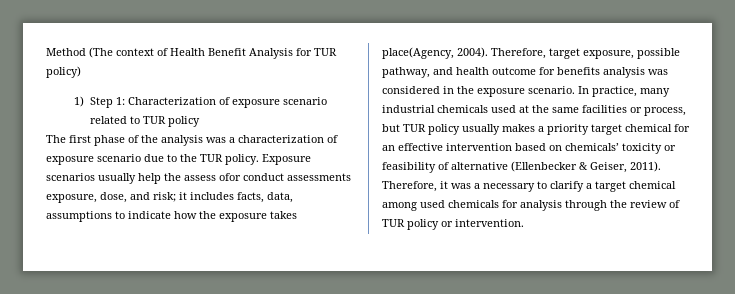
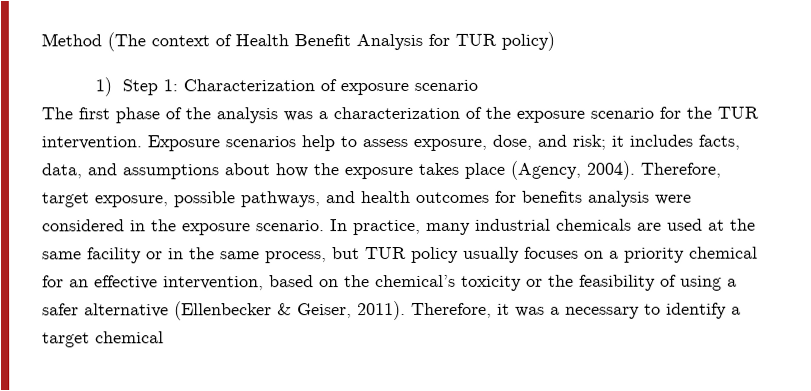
- 1) Step 1: Characterization of exposure scenario related to TUR policy
+ 1) Step 1: Characterization of exposure scenario
- The first phase of the analysis was a characterization of exposure scenario due to the TUR policy.
+ The first phase of the analysis was a characterization of the exposure scenario for the TUR intervention.
- Exposure scenarios usually help the assess ofor conduct assessments exposure, dose, and risk; it includes facts, data, assumptions to indicate how the exposure takes place(Agency, 2004).
+ Exposure scenarios help to assess exposure, dose, and risk; it includes facts, data, and assumptions about how the exposure takes place (Agency, 2004).
- Therefore, target exposure, possible pathway, and health outcome for benefits analysis was considered in the exposure scenario.
+ Therefore, target exposure, possible pathways, and health outcomes for benefits analysis were considered in the exposure scenario.
- In practice, many industrial chemicals used at the same facilities or process, but TUR policy usually makes a priority target chemical for an effective intervention based on chemicals’ toxicity or feasibility of alternative (Ellenbecker & Geiser, 2011).
+ In practice, many industrial chemicals are used at the same facility or in the same process, but TUR policy usually focuses on a priority chemical for an effective intervention, based on the chemical’s toxicity or the feasibility of using a safer alternative (Ellenbecker & Geiser, 2011).
- Therefore, it was a necessary to clarify a target chemical among used chemicals for analysis through the review of TUR policy or intervention.
+ Therefore, it was a necessary to identify a target chemical

